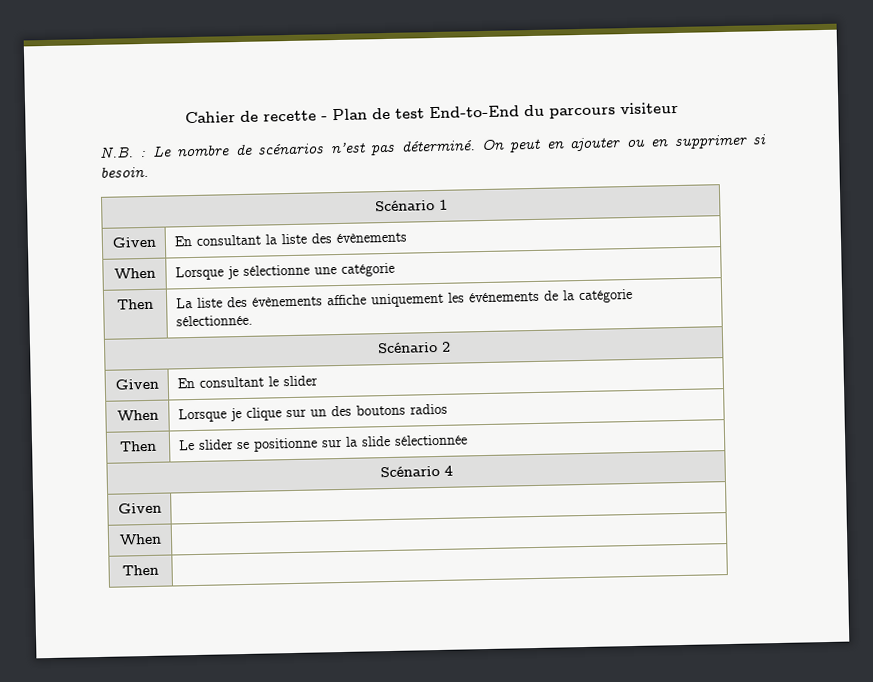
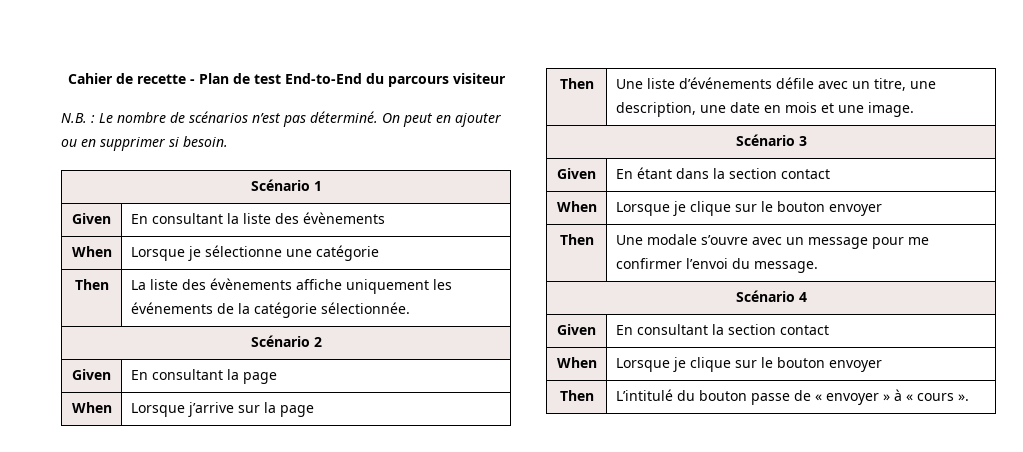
- Given | En consultant le slider
- When | Lorsque je clique sur un des boutons radios
- Then | Le slider se positionne sur la slide sélectionnée
+ Given | En consultant la page
+ When | Lorsque j’arrive sur la page
+ Then | Une liste d’événements défile avec un titre, une description, une date en mois et une image.
+ Scénario 3
+ Given | En étant dans la section contact
+ When | Lorsque je clique sur le bouton envoyer
+ Then | Une modale s’ouvre avec un message pour me confirmer l’envoi du message.
  Scénario 4
- Given |
- When |
- Then |
+ Given | En consultant la section contact
+ When | Lorsque je clique sur le bouton envoyer
+ Then | L’intitulé du bouton passe de « envoyer » à « cours ».

